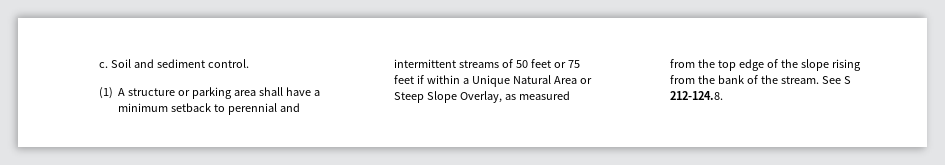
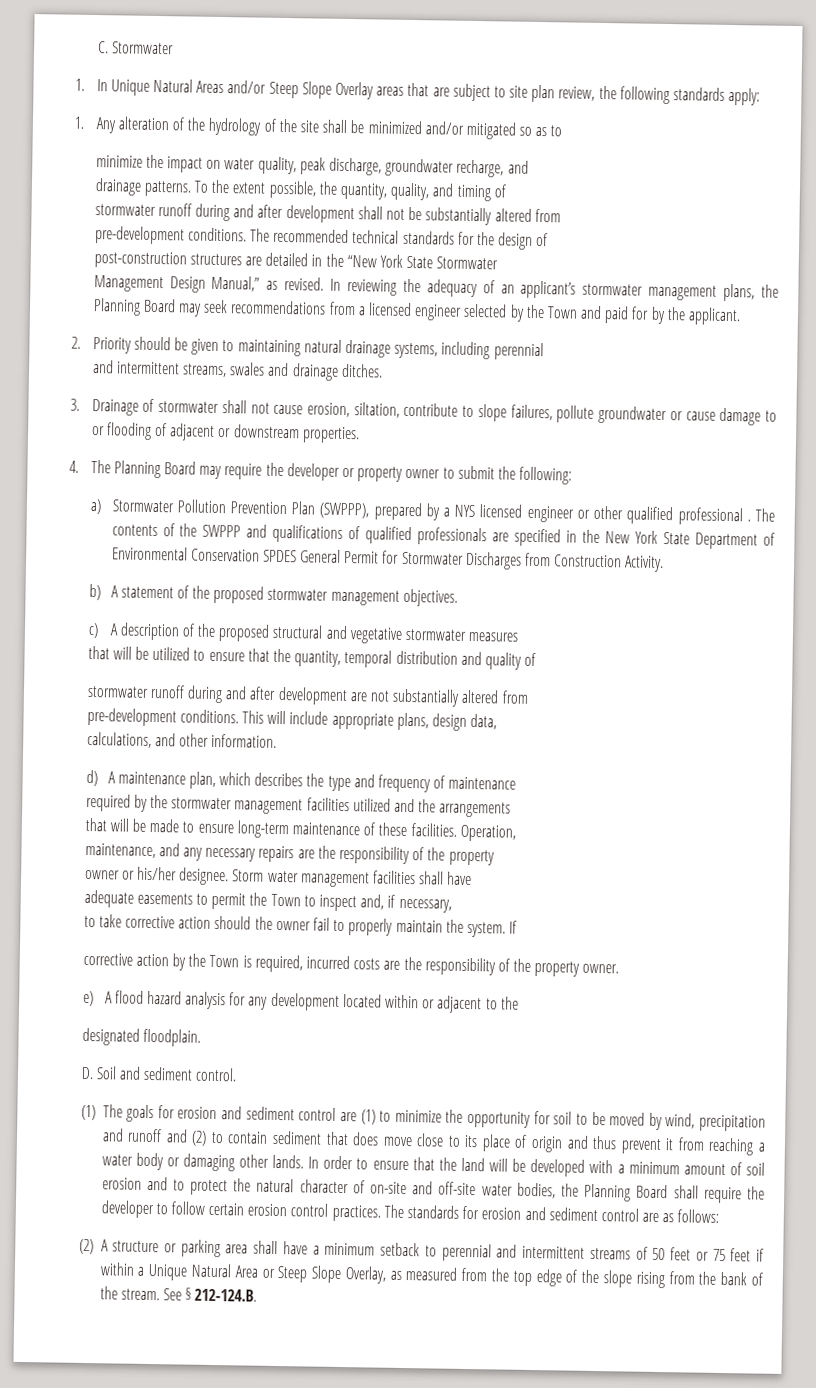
- c. Soil and sediment control.
- (1) A structure or parking area shall have a minimum setback to perennial and intermittent streams of 50 feet or 75 feet if within a Unique Natural Area or Steep Slope Overlay, as measured from the top edge of the slope rising from the bank of the stream.
+ C. Stormwater
+ 1. In Unique Natural Areas and/or Steep Slope Overlay areas that are subject to site plan review, the following standards apply:
+ 1. Any alteration of the hydrology of the site shall be minimized and/or mitigated so as to
+ minimize the impact on water quality, peak discharge, groundwater recharge, and
+ drainage patterns. To the extent possible, the quantity, quality, and timing of
+ stormwater runoff during and after development shall not be substantially altered from
+ pre-development conditions. The recommended technical standards for the design of
+ post-construction structures are detailed in the “New York State Stormwater
+ Management Design Manual,” as revised. In reviewing the adequacy of an applicant’s stormwater management plans, the Planning Board may seek recommendations from a licensed engineer selected by the Town and paid for by the applicant.
+ 2. Priority should be given to maintaining natural drainage systems, including perennial
+ and intermittent streams, swales and drainage ditches.
+ 3. Drainage of stormwater shall not cause erosion, siltation, contribute to slope failures, pollute groundwater or cause damage to or flooding of adjacent or downstream properties.
+ 4. The Planning Board may require the developer or property owner to submit the following:
+ a) Stormwater Pollution Prevention Plan (SWPPP), prepared by a NYS licensed engineer or other qualified professional . The contents of the SWPPP and qualifications of qualified professionals are specified in the New York State Department of Environmental Conservation SPDES General Permit for Stormwater Discharges from Construction Activity.
+ b) A statement of the proposed stormwater management objectives.
+ c) A description of the proposed structural and vegetative stormwater measures
+ that will be utilized to ensure that the quantity, temporal distribution and quality of
+ stormwater runoff during and after development are not substantially altered from
+ pre-development conditions. This will include appropriate plans, design data,
+ calculations, and other information.
+ d) A maintenance plan, which describes the type and frequency of maintenance
+ required by the stormwater management facilities utilized and the arrangements
+ that will be made to ensure long-term maintenance of these facilities. Operation,
+ maintenance, and any necessary repairs are the responsibility of the property
+ owner or his/her designee. Storm water management facilities shall have
+ adequate easements to permit the Town to inspect and, if necessary,
+ to take corrective action should the owner fail to properly maintain the system. If
+ corrective action by the Town is required, incurred costs are the responsibility of the property owner.
+ e) A flood hazard analysis for any development located within or adjacent to the
+ designated floodplain.
+ D. Soil and sediment control.
+ (1) The goals for erosion and sediment control are (1) to minimize the opportunity for soil to be moved by wind, precipitation and runoff and (2) to contain sediment that does move close to its place of origin and thus prevent it from reaching a water body or damaging other lands. In order to ensure that the land will be developed with a minimum amount of soil erosion and to protect the natural character of on-site and off-site water bodies, the Planning Board shall require the developer to follow certain erosion control practices. The standards for erosion and sediment control are as follows:
+ (2) A structure or parking area shall have a minimum setback to perennial and intermittent streams of 50 feet or 75 feet if within a Unique Natural Area or Steep Slope Overlay, as measured from the top edge of the slope rising from the bank of the stream.
- See S 212-124.8.
+ See § 212-124.B.

